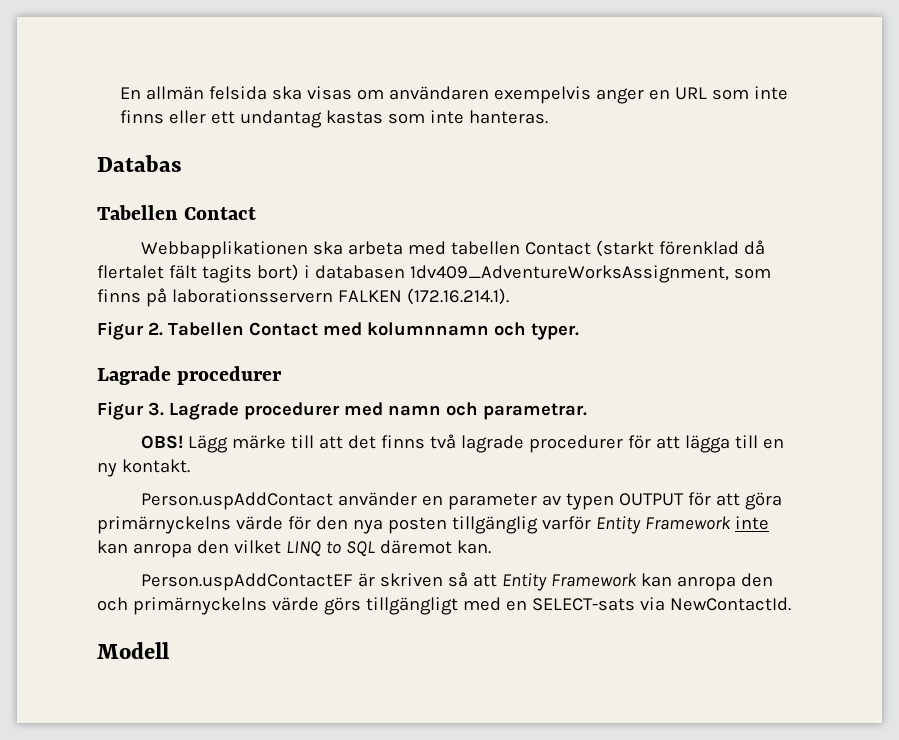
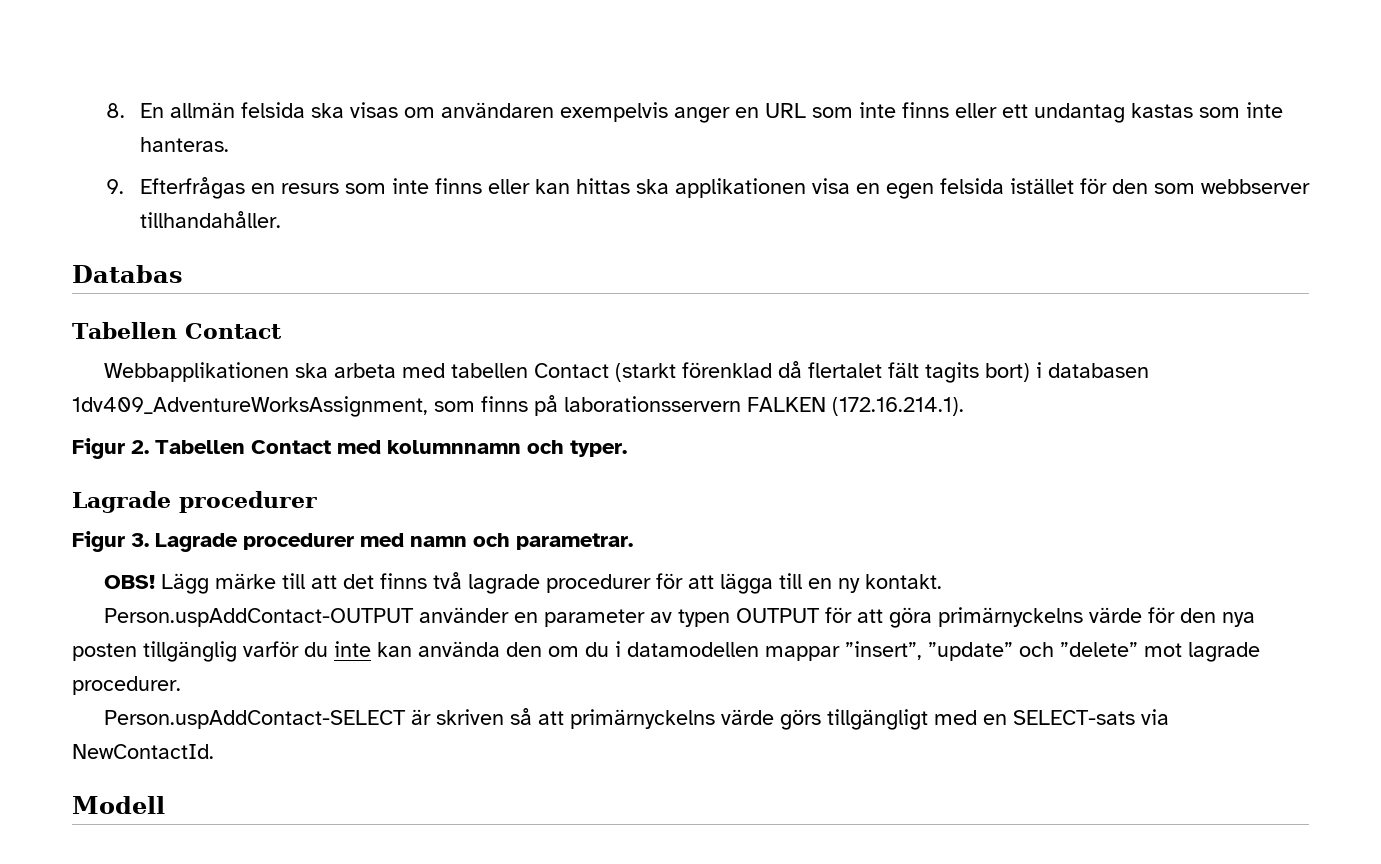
- En allmän felsida ska visas om användaren exempelvis anger en URL som inte finns eller ett undantag kastas som inte hanteras.
+ 8. En allmän felsida ska visas om användaren exempelvis anger en URL som inte finns eller ett undantag kastas som inte hanteras.
+ 9. Efterfrågas en resurs som inte finns eller kan hittas ska applikationen visa en egen felsida istället för den som webbserver tillhandahåller.
- Person.uspAddContact använder en parameter av typen OUTPUT för att göra primärnyckelns värde för den nya posten tillgänglig varför Entity Framework inte kan anropa den vilket LINQ to SQL däremot kan.
- Person.uspAddContactEF är skriven så att Entity Framework kan anropa den och primärnyckelns värde görs tillgängligt med en SELECT-sats via NewContactId.
+ Person.uspAddContact-OUTPUT använder en parameter av typen OUTPUT för att göra primärnyckelns värde för den nya posten tillgänglig varför du inte kan använda den om du i datamodellen mappar ”insert”, ”update” och ”delete” mot lagrade procedurer.
+ Person.uspAddContact-SELECT är skriven så att primärnyckelns värde görs tillgängligt med en SELECT-sats via NewContactId.

